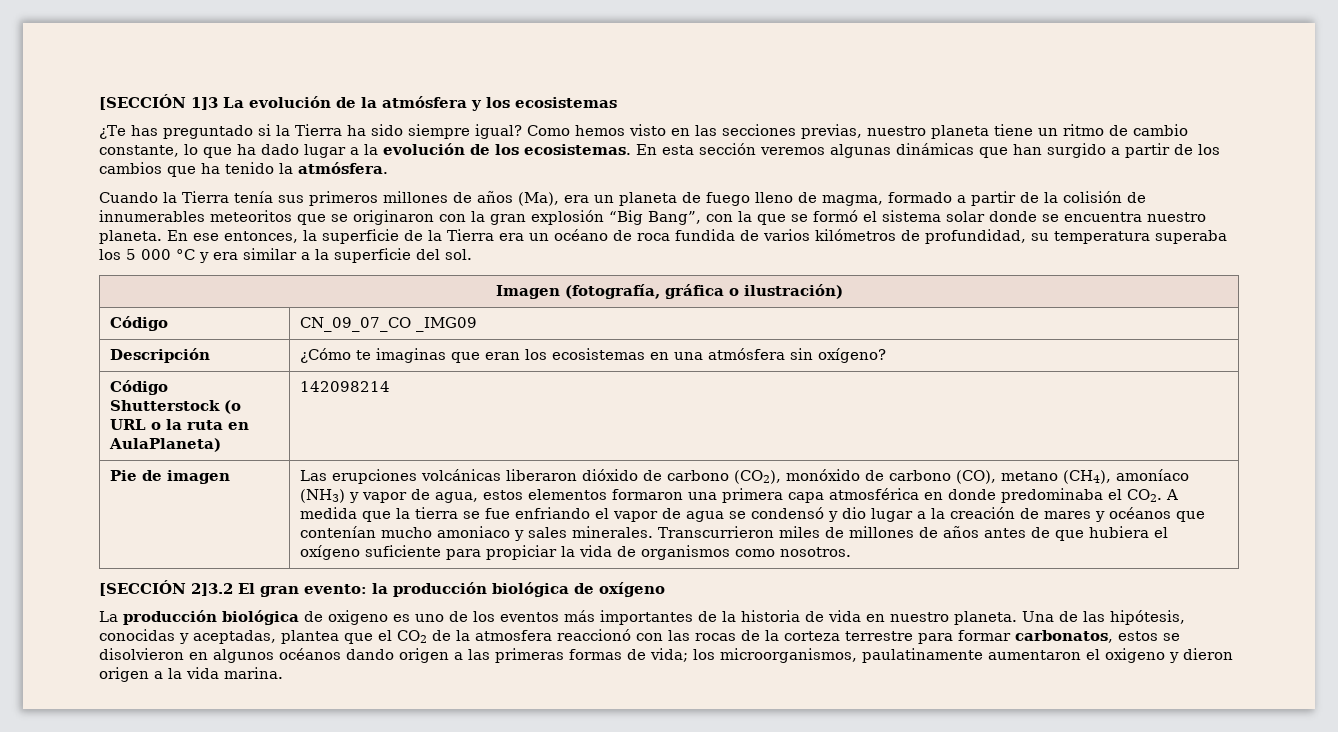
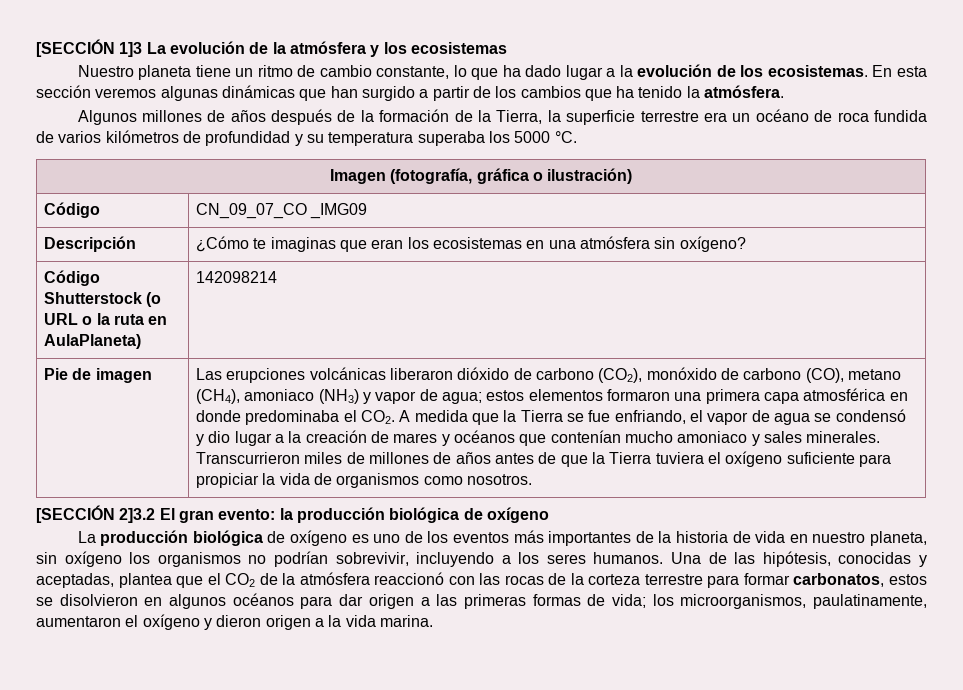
- ¿Te has preguntado si la Tierra ha sido siempre igual? Como hemos visto en las secciones previas, nuestro planeta tiene un ritmo de cambio constante, lo que ha dado lugar a la evolución de los ecosistemas.
+ Nuestro planeta tiene un ritmo de cambio constante, lo que ha dado lugar a la evolución de los ecosistemas.
- Cuando la Tierra tenía sus primeros millones de años (Ma), era un planeta de fuego lleno de magma, formado a partir de la colisión de innumerables meteoritos que se originaron con la gran explosión “Big Bang”, con la que se formó el sistema solar donde se encuentra nuestro planeta. En ese entonces, la superficie de la Tierra era un océano de roca fundida de varios kilómetros de profundidad, su temperatura superaba los 5 000 °C y era similar a la superficie del sol.
+ Algunos millones de años después de la formación de la Tierra, la superficie terrestre era un océano de roca fundida de varios kilómetros de profundidad y su temperatura superaba los 5000 °C.
- Las erupciones volcánicas liberaron dióxido de carbono (CO2), monóxido de carbono (CO), metano (CH4), amoníaco (NH3) y vapor de agua, estos elementos formaron una primera capa atmosférica en donde predominaba el CO2. A medida que la tierra se fue enfriando el vapor de agua se condensó y dio lugar a la creación de mares y océanos que contenían mucho amoniaco y sales minerales.
+ Las erupciones volcánicas liberaron dióxido de carbono (CO2), monóxido de carbono (CO), metano (CH4), amoniaco (NH3) y vapor de agua; estos elementos formaron una primera capa atmosférica en donde predominaba el CO2. A medida que la Tierra se fue enfriando, el vapor de agua se condensó y dio lugar a la creación de mares y océanos que contenían mucho amoniaco y sales minerales.
- Transcurrieron miles de millones de años antes de que hubiera el oxígeno suficiente para propiciar la vida de organismos como nosotros.
+ Transcurrieron miles de millones de años antes de que la Tierra tuviera el oxígeno suficiente para propiciar la vida de organismos como nosotros.
- La producción biológica de oxigeno es uno de los eventos más importantes de la historia de vida en nuestro planeta.
+ La producción biológica de oxígeno es uno de los eventos más importantes de la historia de vida en nuestro planeta, sin oxígeno los organismos no podrían sobrevivir, incluyendo a los seres humanos.
- Una de las hipótesis, conocidas y aceptadas, plantea que el CO2 de la atmosfera reaccionó con las rocas de la corteza terrestre para formar carbonatos, estos se disolvieron en algunos océanos dando origen a las primeras formas de vida; los microorganismos, paulatinamente aumentaron el oxigeno y dieron origen a la vida marina.
+ Una de las hipótesis, conocidas y aceptadas, plantea que el CO2 de la atmósfera reaccionó con las rocas de la corteza terrestre para formar carbonatos, estos se disolvieron en algunos océanos para dar origen a las primeras formas de vida; los microorganismos, paulatinamente, aumentaron el oxígeno y dieron origen a la vida marina.

